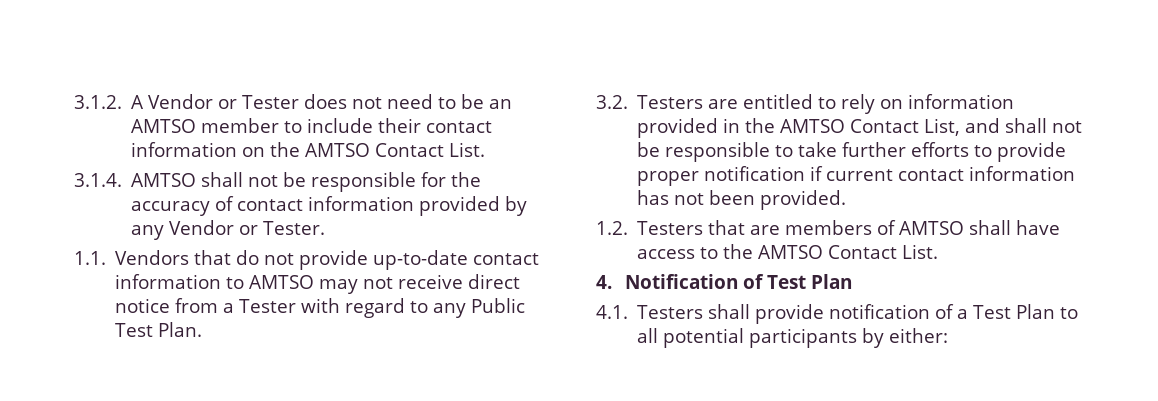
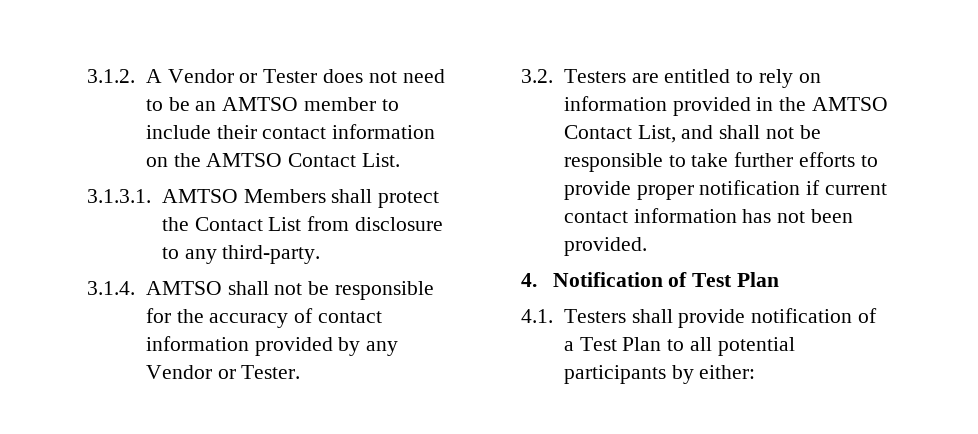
+ 3.1.3.1. AMTSO Members shall protect the Contact List from disclosure to any third-party.
- 1.1. Vendors that do not provide up-to-date contact information to AMTSO may not receive direct notice from a Tester with regard to any Public Test Plan.
- 1.2. Testers that are members of AMTSO shall have access to the AMTSO Contact List.

